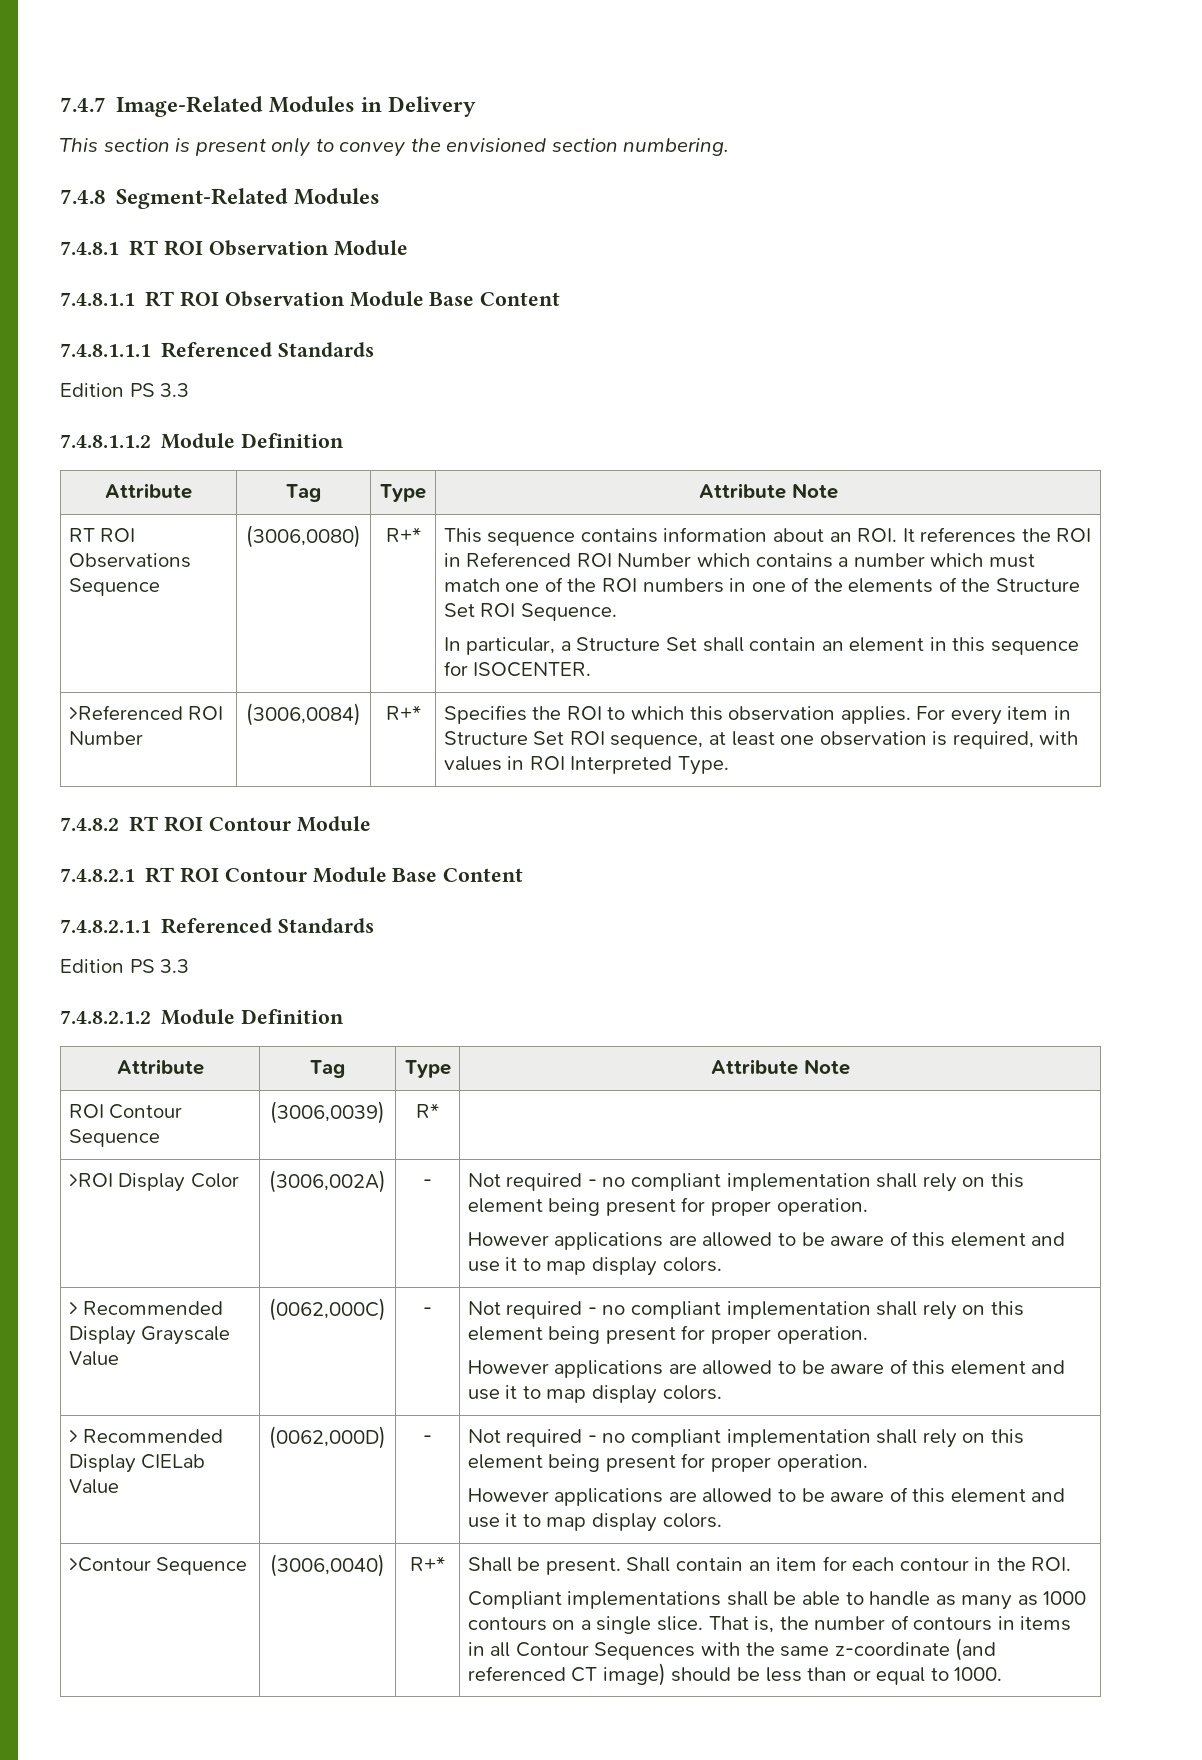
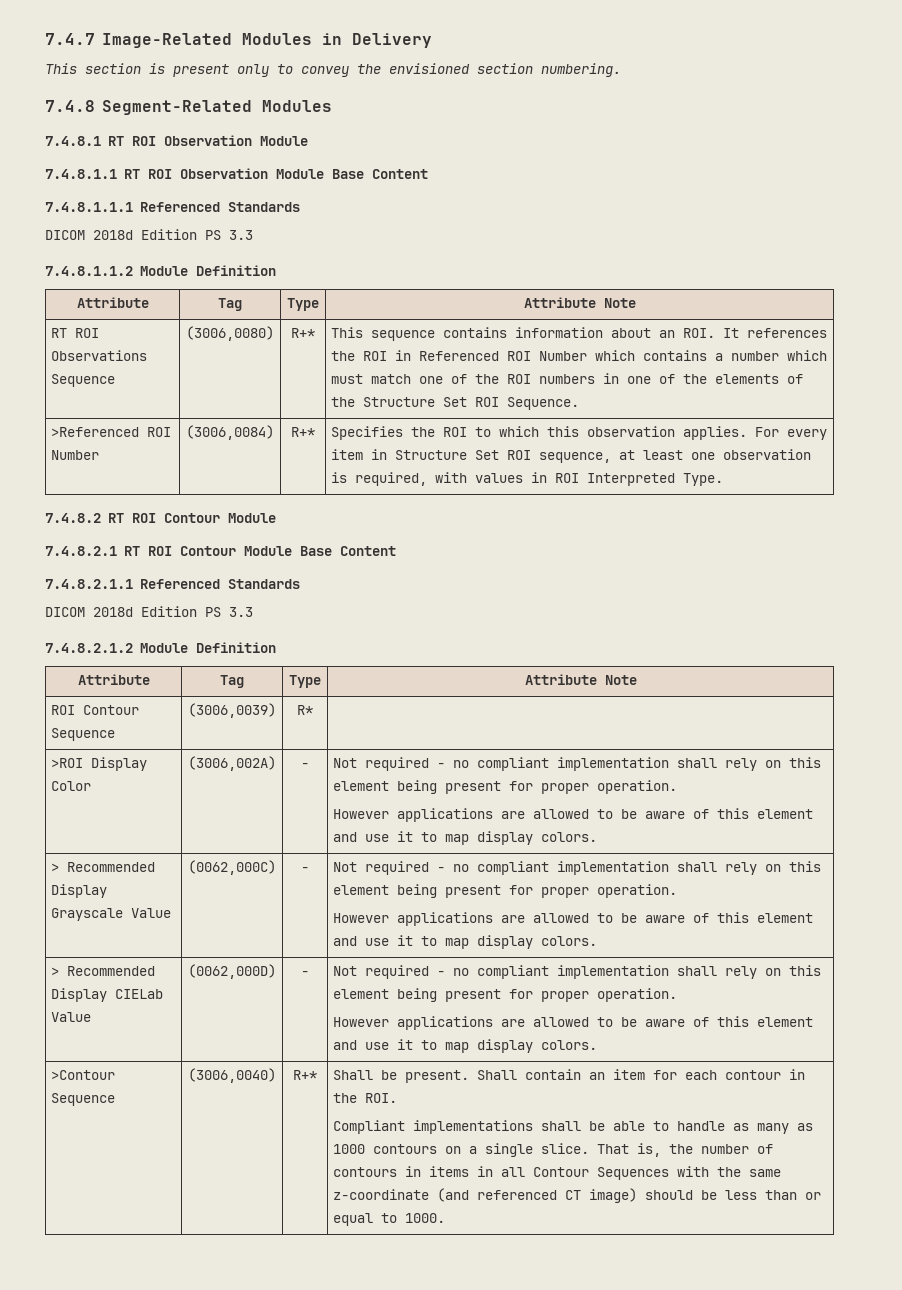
  7.4.8.1.1.1 Referenced Standards
- Edition PS 3.3
+ DICOM 2018d Edition PS 3.3
- In particular, a Structure Set shall contain an element in this sequence for ISOCENTER.
  7.4.8.2.1.1 Referenced Standards
- Edition PS 3.3
+ DICOM 2018d Edition PS 3.3

